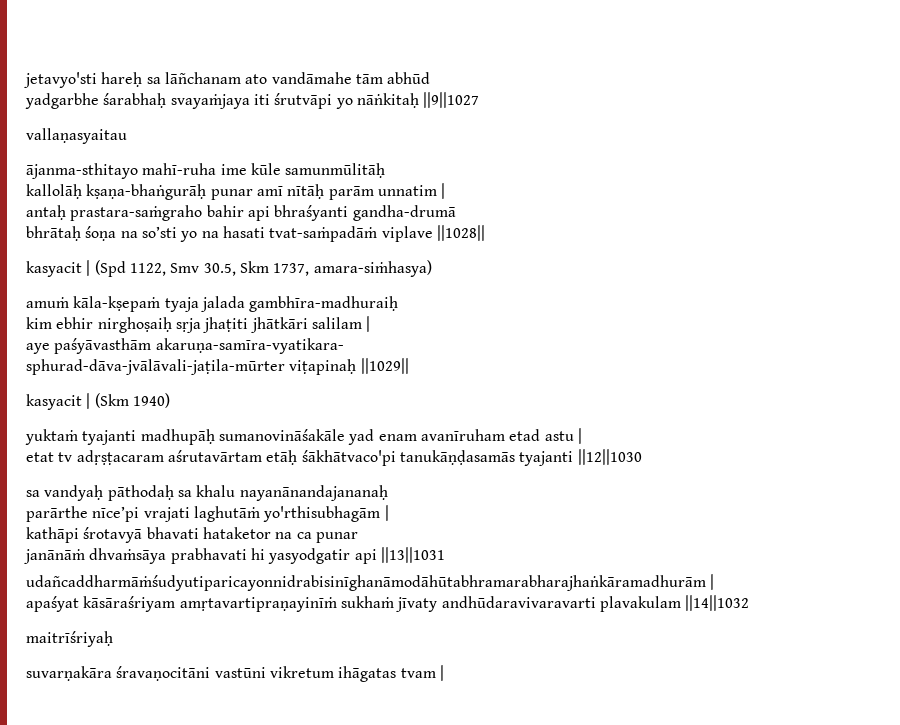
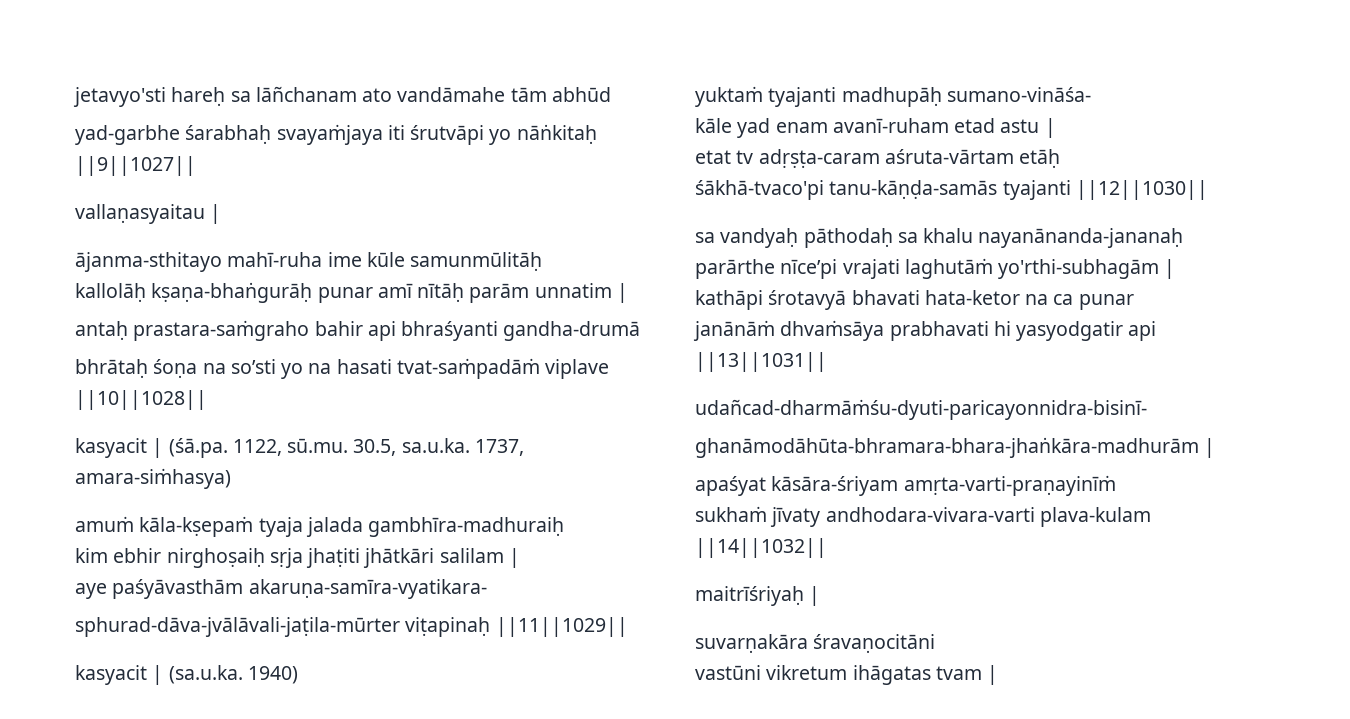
- yadgarbhe śarabhaḥ svayaṁjaya iti śrutvāpi yo nāṅkitaḥ ||9||1027
+ yad-garbhe śarabhaḥ svayaṁjaya iti śrutvāpi yo nāṅkitaḥ ||9||1027||
- vallaṇasyaitau
+ vallaṇasyaitau |
- bhrātaḥ śoṇa na so’sti yo na hasati tvat-saṁpadāṁ viplave ||1028||
- kasyacit | (Spd 1122, Smv 30.5, Skm 1737, amara-siṁhasya)
+ bhrātaḥ śoṇa na so’sti yo na hasati tvat-saṁpadāṁ viplave ||10||1028||
+ kasyacit | (śā.pa. 1122, sū.mu. 30.5, sa.u.ka. 1737, amara-siṁhasya)
- sphurad-dāva-jvālāvali-jaṭila-mūrter viṭapinaḥ ||1029||
- kasyacit | (Skm 1940)
+ sphurad-dāva-jvālāvali-jaṭila-mūrter viṭapinaḥ ||11||1029||
+ kasyacit | (sa.u.ka. 1940)
- yuktaṁ tyajanti madhupāḥ sumanovināśakāle yad enam avanīruham etad astu |
+ yuktaṁ tyajanti madhupāḥ sumano-vināśa-
+ kāle yad enam avanī-ruham etad astu |
- etat tv adṛṣṭacaram aśrutavārtam etāḥ śākhātvaco'pi tanukāṇḍasamās tyajanti ||12||1030
+ etat tv adṛṣṭa-caram aśruta-vārtam etāḥ
+ śākhā-tvaco'pi tanu-kāṇḍa-samās tyajanti ||12||1030||
- sa vandyaḥ pāthodaḥ sa khalu nayanānandajananaḥ
+ sa vandyaḥ pāthodaḥ sa khalu nayanānanda-jananaḥ
- parārthe nīce’pi vrajati laghutāṁ yo'rthisubhagām |
+ parārthe nīce’pi vrajati laghutāṁ yo'rthi-subhagām |
- kathāpi śrotavyā bhavati hataketor na ca punar
+ kathāpi śrotavyā bhavati hata-ketor na ca punar
- janānāṁ dhvaṁsāya prabhavati hi yasyodgatir api ||13||1031
- udañcaddharmāṁśudyutiparicayonnidrabisinīghanāmodāhūtabhramarabharajhaṅkāramadhurām |
+ janānāṁ dhvaṁsāya prabhavati hi yasyodgatir api ||13||1031||
+ udañcad-dharmāṁśu-dyuti-paricayonnidra-bisinī-
+ ghanāmodāhūta-bhramara-bhara-jhaṅkāra-madhurām |
- apaśyat kāsāraśriyam amṛtavartipraṇayinīṁ sukhaṁ jīvaty andhūdaravivaravarti plavakulam ||14||1032
+ apaśyat kāsāra-śriyam amṛta-varti-praṇayinīṁ
+ sukhaṁ jīvaty andhodara-vivara-varti plava-kulam ||14||1032||
- maitrīśriyaḥ
+ maitrīśriyaḥ |
- suvarṇakāra śravaṇocitāni vastūni vikretum ihāgatas tvam |
+ suvarṇakāra śravaṇocitāni
+ vastūni vikretum ihāgatas tvam |

